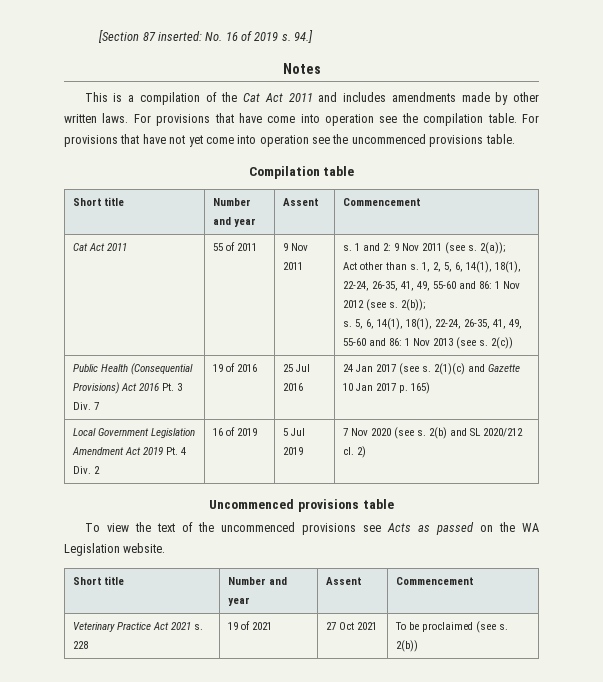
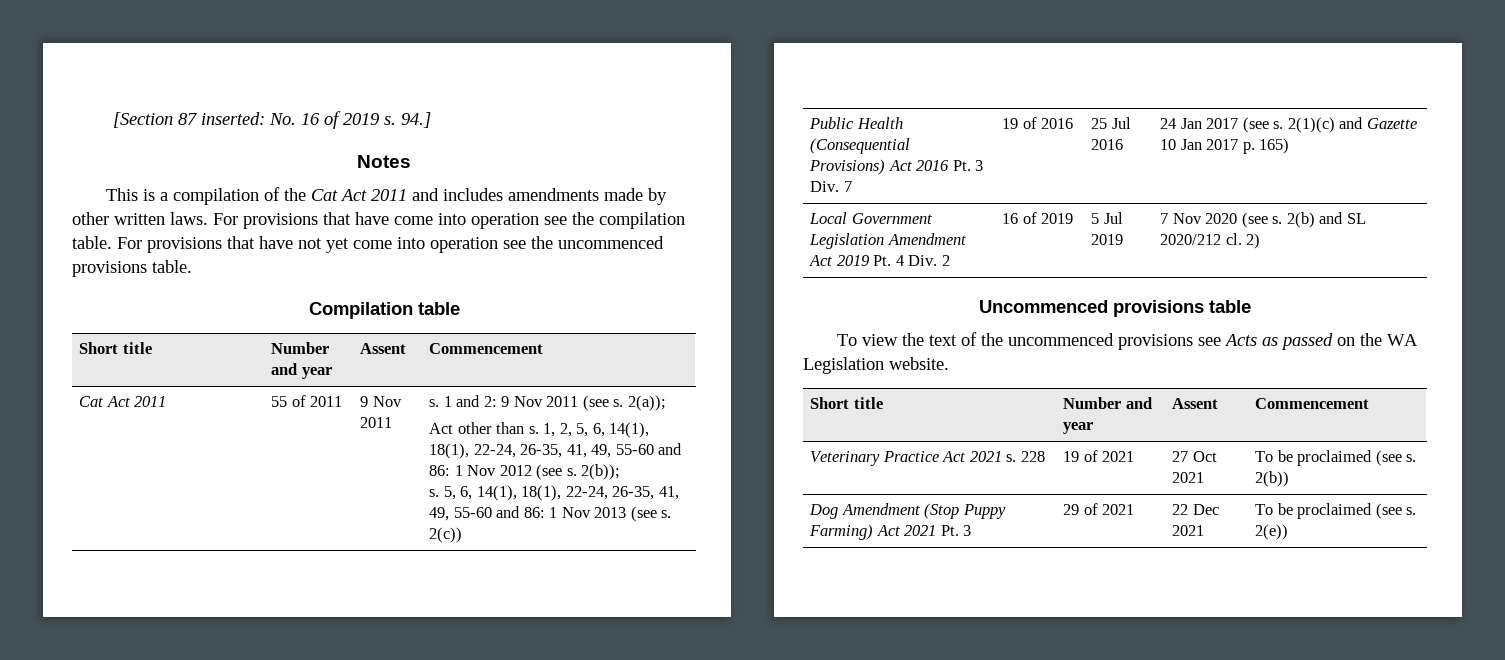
+ Dog Amendment (Stop Puppy Farming) Act 2021 Pt. 3 | 29 of 2021 | 22 Dec 2021 | To be proclaimed (see s. 2(e))

